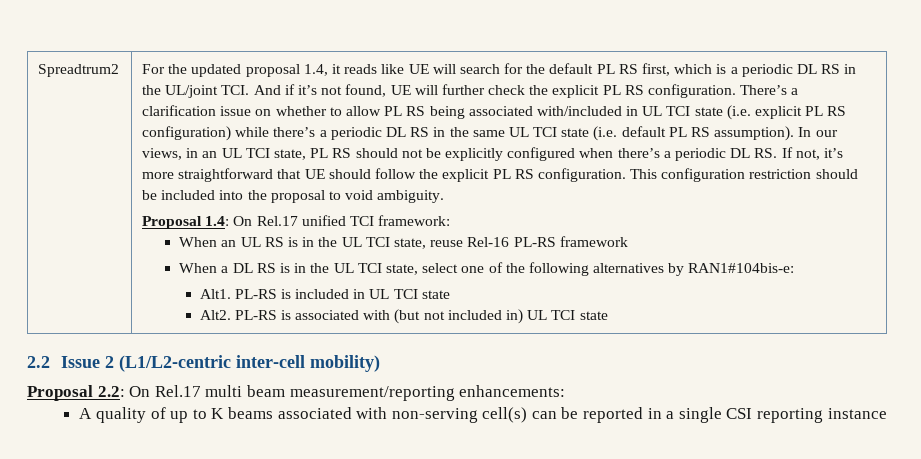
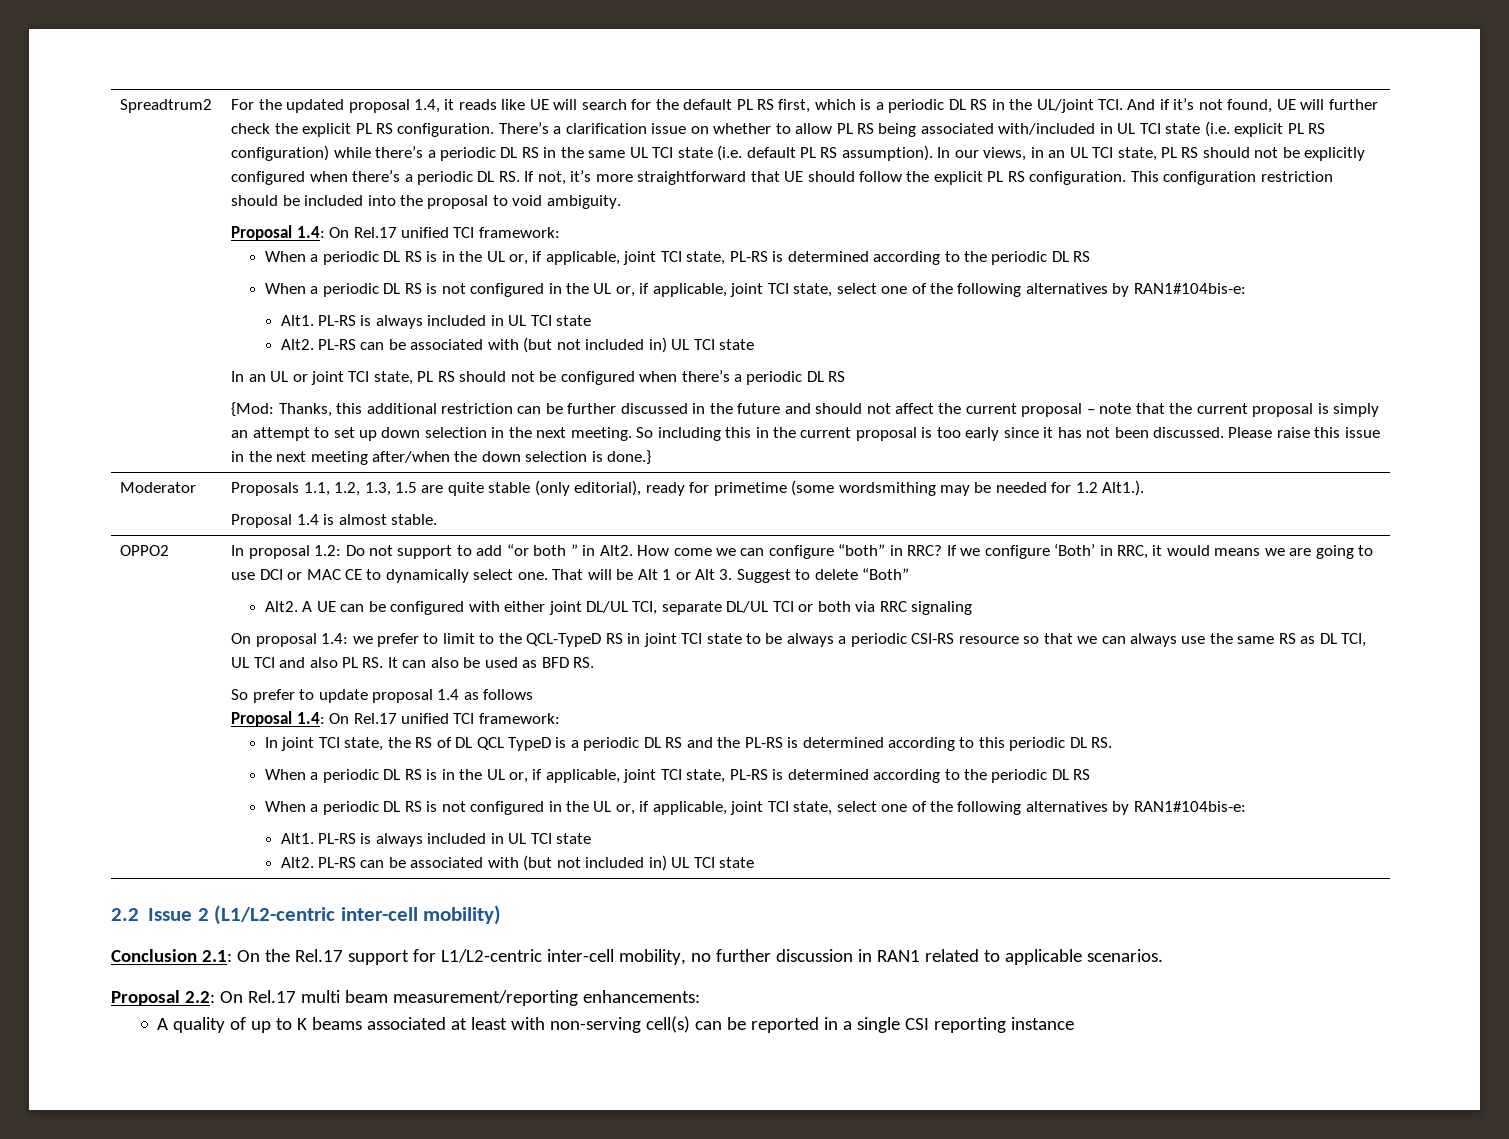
  This configuration restriction should be included into the proposal to void ambiguity.
  Proposal 1.4: On Rel.17 unified TCI framework:
- When an UL RS is in the UL TCI state, reuse Rel-16 PL-RS framework
- When a DL RS is in the UL TCI state, select one of the following alternatives by RAN1#104bis-e:
- Alt1. PL-RS is included in UL TCI state
- Alt2. PL-RS is associated with (but not included in) UL TCI state
+ When a periodic DL RS is in the UL or, if applicable, joint TCI state, PL-RS is determined according to the periodic DL RS
+ When a periodic DL RS is not configured in the UL or, if applicable, joint TCI state, select one of the following alternatives by RAN1#104bis-e:
+ Alt1. PL-RS is always included in UL TCI state
+ Alt2. PL-RS can be associated with (but not included in) UL TCI state
+ In an UL or joint TCI state, PL RS should not be configured when there’s a periodic DL RS
+ {Mod: Thanks, this additional restriction can be further discussed in the future and should not affect the current proposal – note that the current proposal is simply an attempt to set up down selection in the next meeting. So including this in the current proposal is too early since it has not been discussed. Please raise this issue in the next meeting after/when the down selection is done.}
+ Moderator | Proposals 1.1, 1.2, 1.3, 1.5 are quite stable (only editorial), ready for primetime (some wordsmithing may be needed for 1.2 Alt1.).
+ Proposal 1.4 is almost stable.
+ OPPO2 | In proposal 1.2: Do not support to add “or both ” in Alt2. How come we can configure “both” in RRC? If we configure ‘Both’ in RRC, it would means we are going to use DCI or MAC CE to dynamically select one. That will be Alt 1 or Alt 3. Suggest to delete “Both”
+ Alt2. A UE can be configured with either joint DL/UL TCI, separate DL/UL TCI or both via RRC signaling
+ On proposal 1.4: we prefer to limit to the QCL-TypeD RS in joint TCI state to be always a periodic CSI-RS resource so that we can always use the same RS as DL TCI, UL TCI and also PL RS. It can also be used as BFD RS.
+ So prefer to update proposal 1.4 as follows
+ Proposal 1.4: On Rel.17 unified TCI framework:
+ In joint TCI state, the RS of DL QCL TypeD is a periodic DL RS and the PL-RS is determined according to this periodic DL RS.
+ When a periodic DL RS is in the UL or, if applicable, joint TCI state, PL-RS is determined according to the periodic DL RS
+ When a periodic DL RS is not configured in the UL or, if applicable, joint TCI state, select one of the following alternatives by RAN1#104bis-e:
+ Alt1. PL-RS is always included in UL TCI state
+ Alt2. PL-RS can be associated with (but not included in) UL TCI state
+ Conclusion 2.1: On the Rel.17 support for L1/L2-centric inter-cell mobility, no further discussion in RAN1 related to applicable scenarios.
- A quality of up to K beams associated with non-serving cell(s) can be reported in a single CSI reporting instance
+ A quality of up to K beams associated at least with non-serving cell(s) can be reported in a single CSI reporting instance

